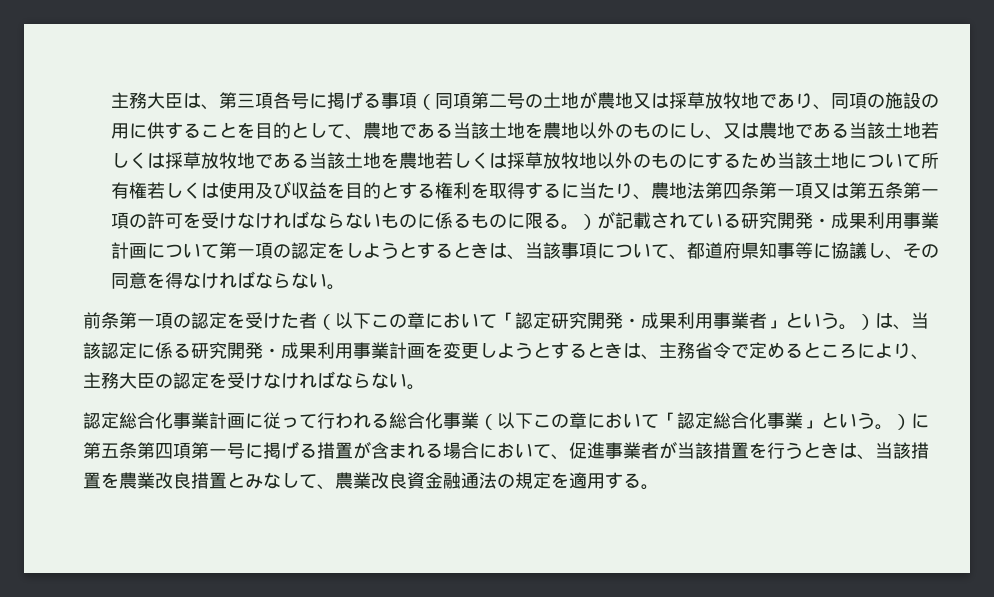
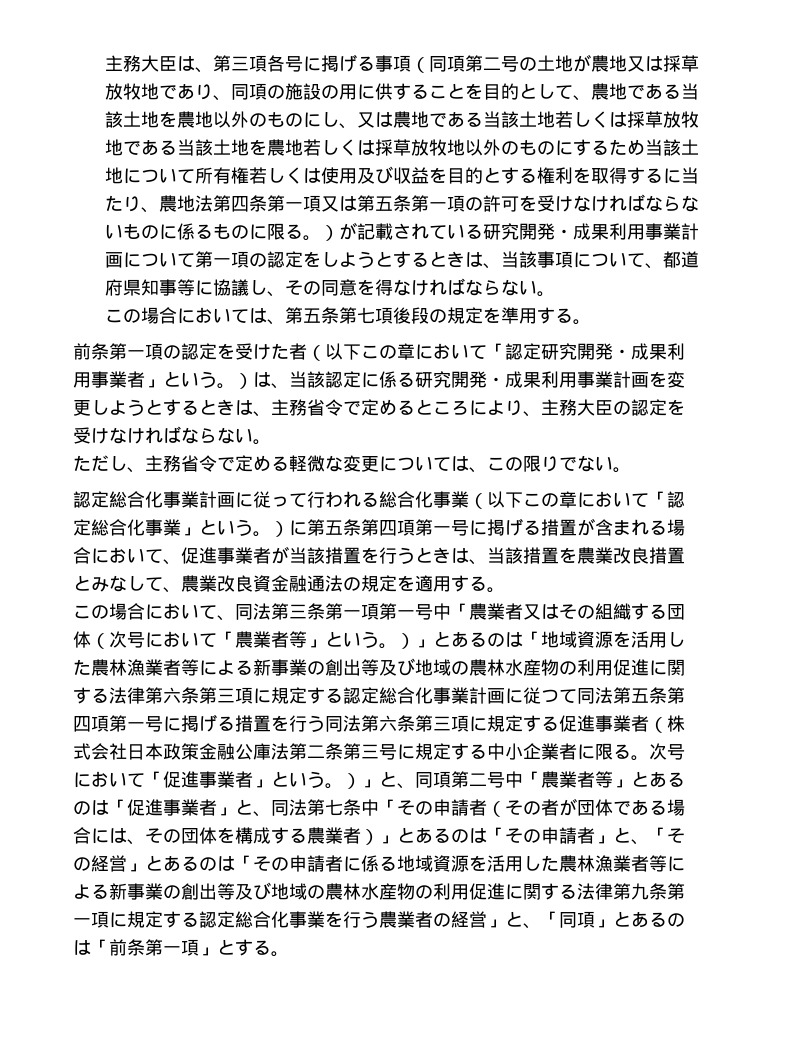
+ この場合においては、第五条第七項後段の規定を準用する。
+ ただし、主務省令で定める軽微な変更については、この限りでない。
+ この場合において、同法第三条第一項第一号中「農業者又はその組織する団体（次号において「農業者等」という。）」とあるのは「地域資源を活用した農林漁業者等による新事業の創出等及び地域の農林水産物の利用促進に関する法律第六条第三項に規定する認定総合化事業計画に従つて同法第五条第四項第一号に掲げる措置を行う同法第六条第三項に規定する促進事業者（株式会社日本政策金融公庫法第二条第三号に規定する中小企業者に限る。次号において「促進事業者」という。）」と、同項第二号中「農業者等」とあるのは「促進事業者」と、同法第七条中「その申請者（その者が団体である場合には、その団体を構成する農業者）」とあるのは「その申請者」と、「その経営」とあるのは「その申請者に係る地域資源を活用した農林漁業者等による新事業の創出等及び地域の農林水産物の利用促進に関する法律第九条第一項に規定する認定総合化事業を行う農業者の経営」と、「同項」とあるのは「前条第一項」とする。

